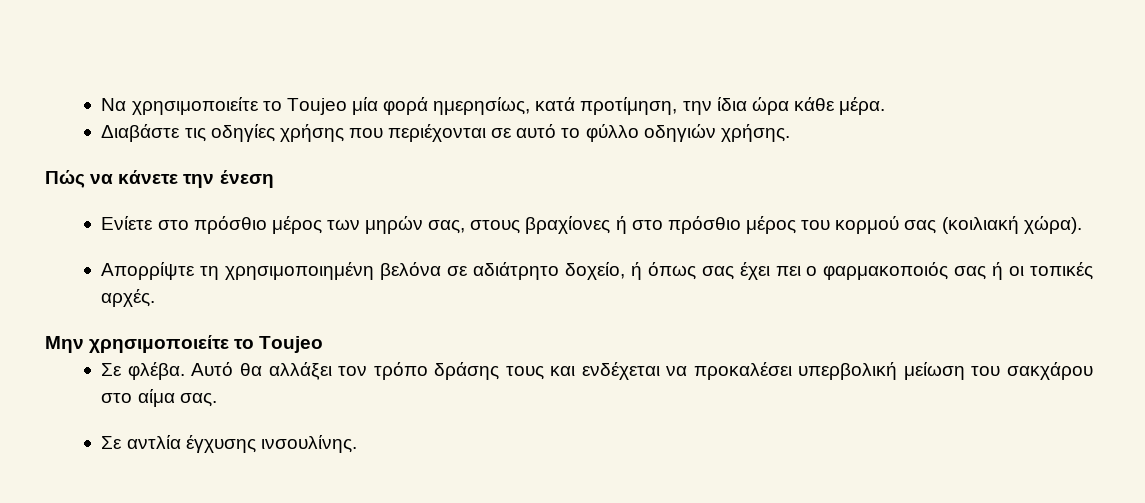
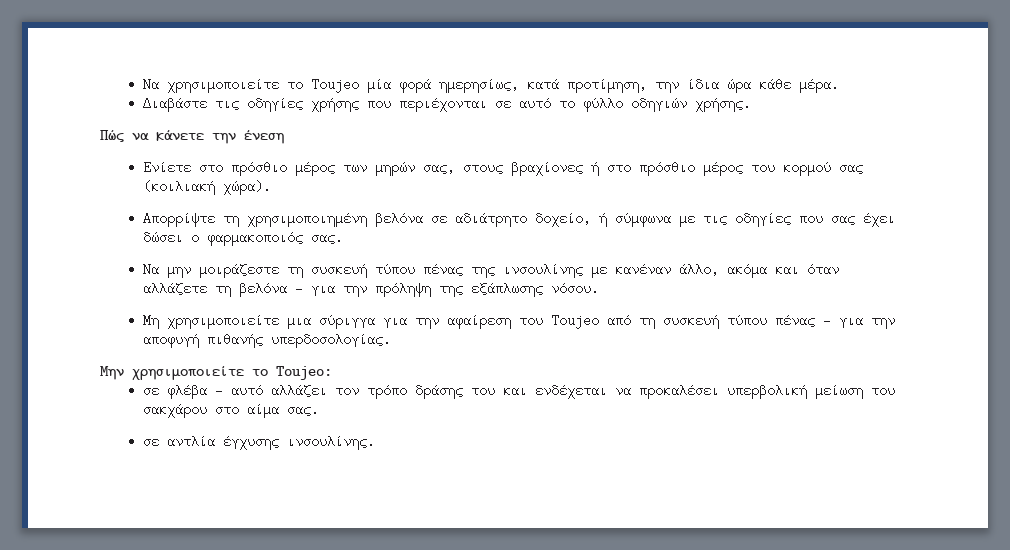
- Απορρίψτε τη χρησιμοποιημένη βελόνα σε αδιάτρητο δοχείο, ή όπως σας έχει πει ο φαρμακοποιός σας ή οι τοπικές αρχές.
- Μην χρησιμοποιείτε το Toujeo
- Σε φλέβα. Αυτό θα αλλάξει τον τρόπο δράσης τους και ενδέχεται να προκαλέσει υπερβολική μείωση του σακχάρου στο αίμα σας.
+ Απορρίψτε τη χρησιμοποιημένη βελόνα σε αδιάτρητο δοχείο, ή σύμφωνα με τις οδηγίες που σας έχει δώσει ο φαρμακοποιός σας.
+ Να μην μοιράζεστε τη συσκευή τύπου πένας της ινσουλίνης με κανέναν άλλο, ακόμα και όταν αλλάζετε τη βελόνα - για την πρόληψη της εξάπλωσης νόσου.
+ Μη χρησιμοποιείτε μια σύριγγα για την αφαίρεση του Toujeo από τη συσκευή τύπου πένας - για την αποφυγή πιθανής υπερδοσολογίας.
+ Μην χρησιμοποιείτε το Toujeo:
+ σε φλέβα - αυτό αλλάζει τον τρόπο δράσης του και ενδέχεται να προκαλέσει υπερβολική μείωση του σακχάρου στο αίμα σας.
- Σε αντλία έγχυσης ινσουλίνης.
+ σε αντλία έγχυσης ινσουλίνης.

